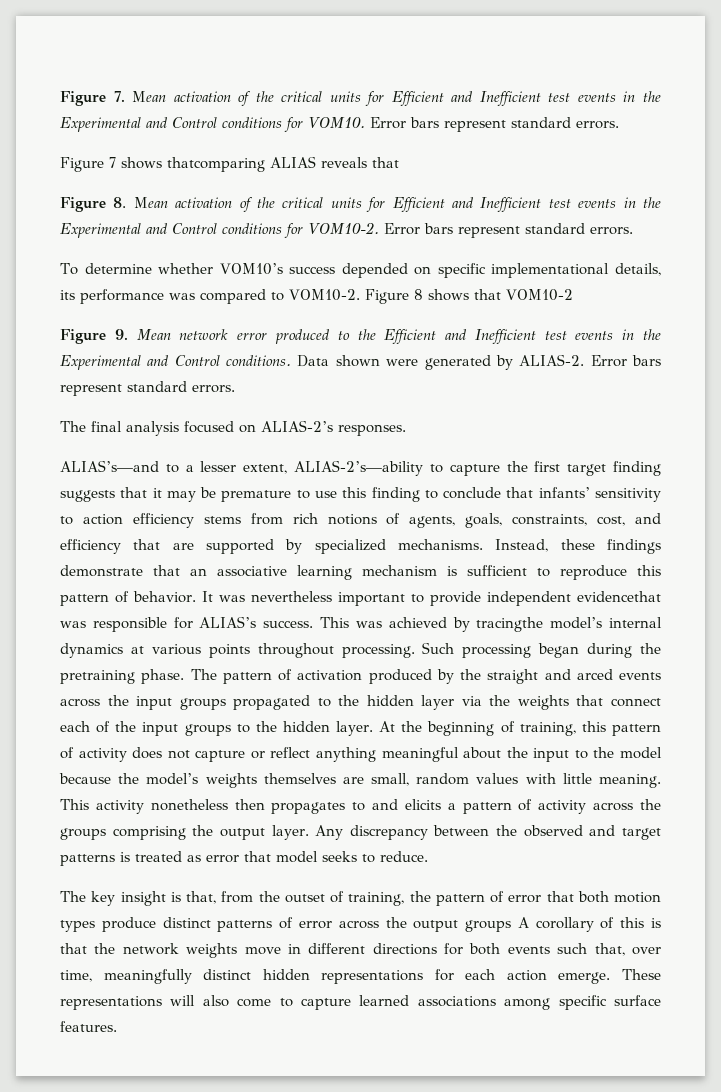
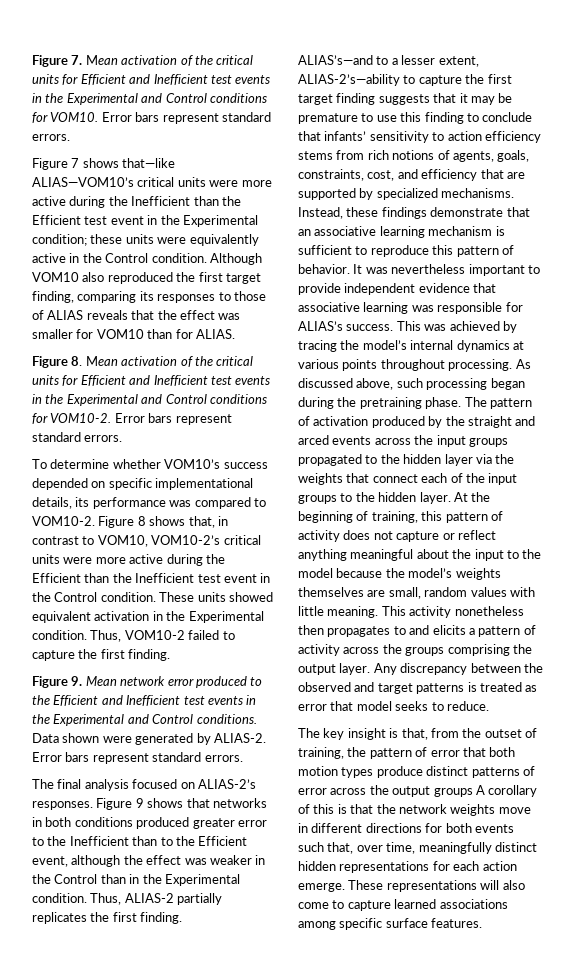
- Figure 7 shows thatcomparing ALIAS reveals that
+ Figure 7 shows that—like ALIAS—VOM10’s critical units were more active during the Inefficient than the Efficient test event in the Experimental condition; these units were equivalently active in the Control condition. Although VOM10 also reproduced the first target finding, comparing its responses to those of ALIAS reveals that the effect was smaller for VOM10 than for ALIAS.
- Figure 8 shows that VOM10-2
+ Figure 8 shows that, in contrast to VOM10, VOM10-2’s critical units were more active during the Efficient than the Inefficient test event in the Control condition. These units showed equivalent activation in the Experimental condition. Thus, VOM10-2 failed to capture the first finding.
+ Figure 9 shows that networks in both conditions produced greater error to the Inefficient than to the Efficient event, although the effect was weaker in the Control than in the Experimental condition. Thus, ALIAS-2 partially replicates the first finding.
- It was nevertheless important to provide independent evidencethat was responsible for ALIAS’s success.
+ It was nevertheless important to provide independent evidence that associative learning was responsible for ALIAS’s success.
- This was achieved by tracingthe model’s internal dynamics at various points throughout processing.
+ This was achieved by tracing the model’s internal dynamics at various points throughout processing.
- Such processing began during the pretraining phase.
+ As discussed above, such processing began during the pretraining phase.

